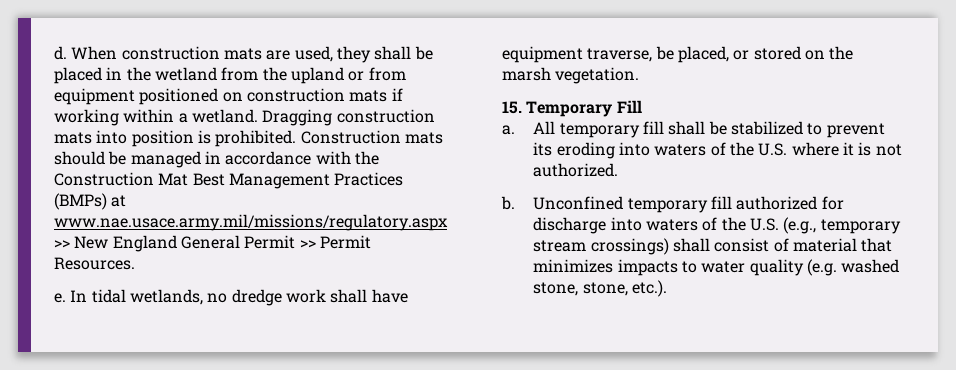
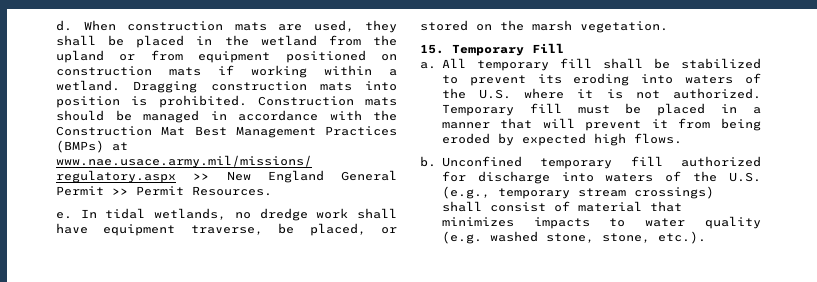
+ Temporary fill must be placed in a manner that will prevent it from being eroded by expected high flows.

